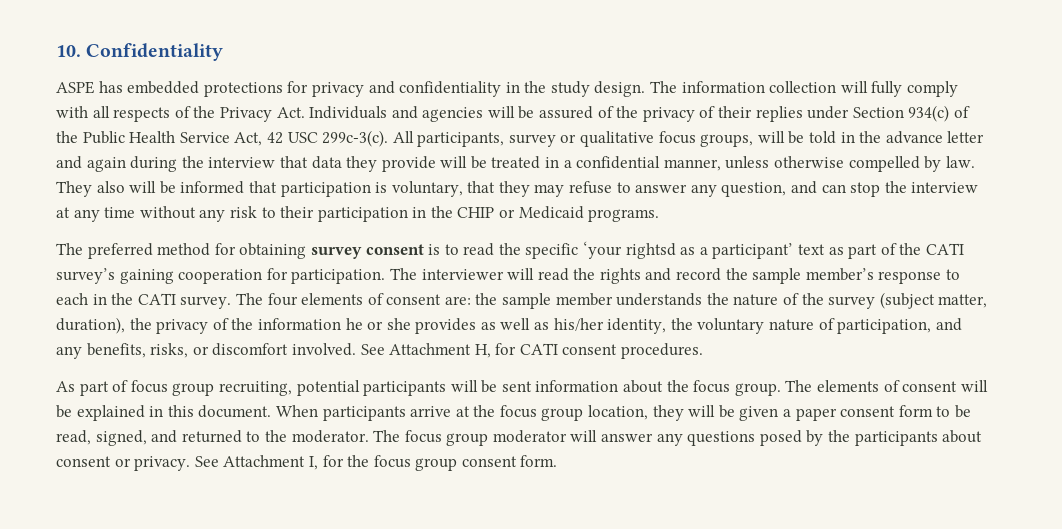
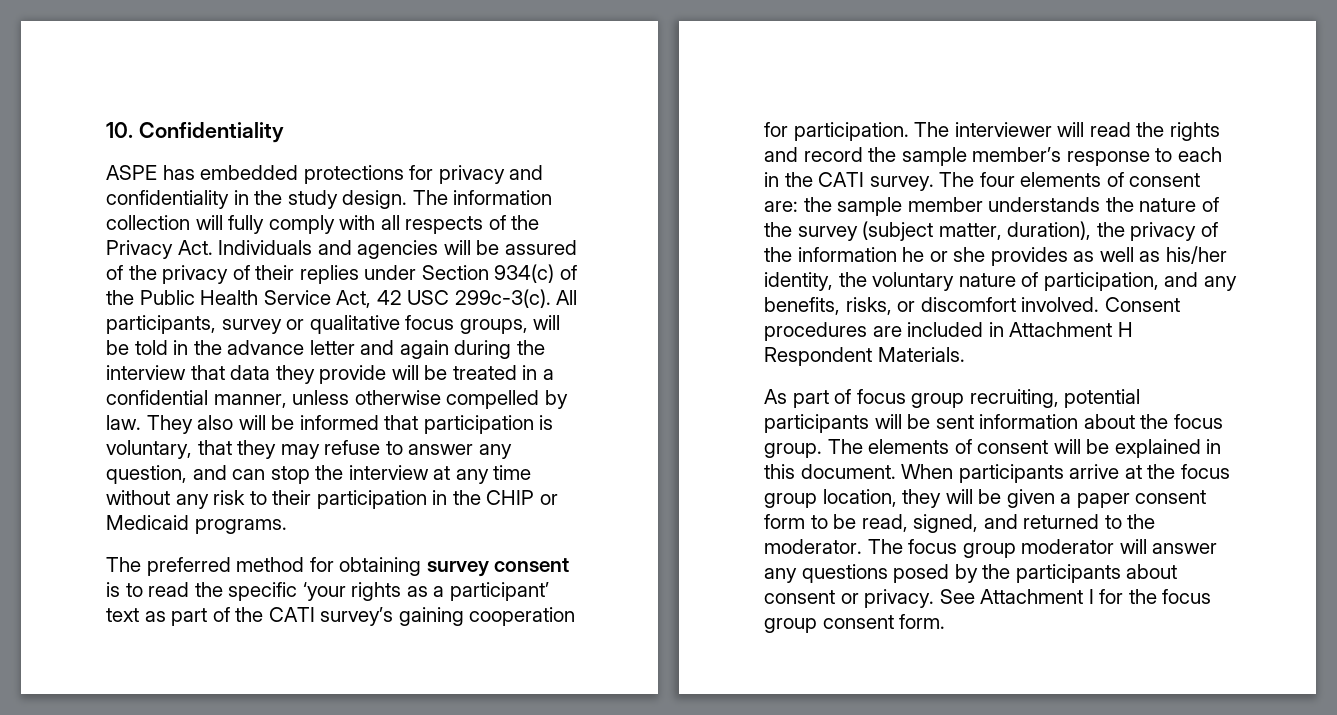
- The preferred method for obtaining survey consent is to read the specific ‘your rightsd as a participant’ text as part of the CATI survey’s gaining cooperation for participation.
+ The preferred method for obtaining survey consent is to read the specific ‘your rights as a participant’ text as part of the CATI survey’s gaining cooperation for participation.
- See Attachment H, for CATI consent procedures.
+ Consent procedures are included in Attachment H Respondent Materials.
- See Attachment I, for the focus group consent form.
+ See Attachment I for the focus group consent form.

